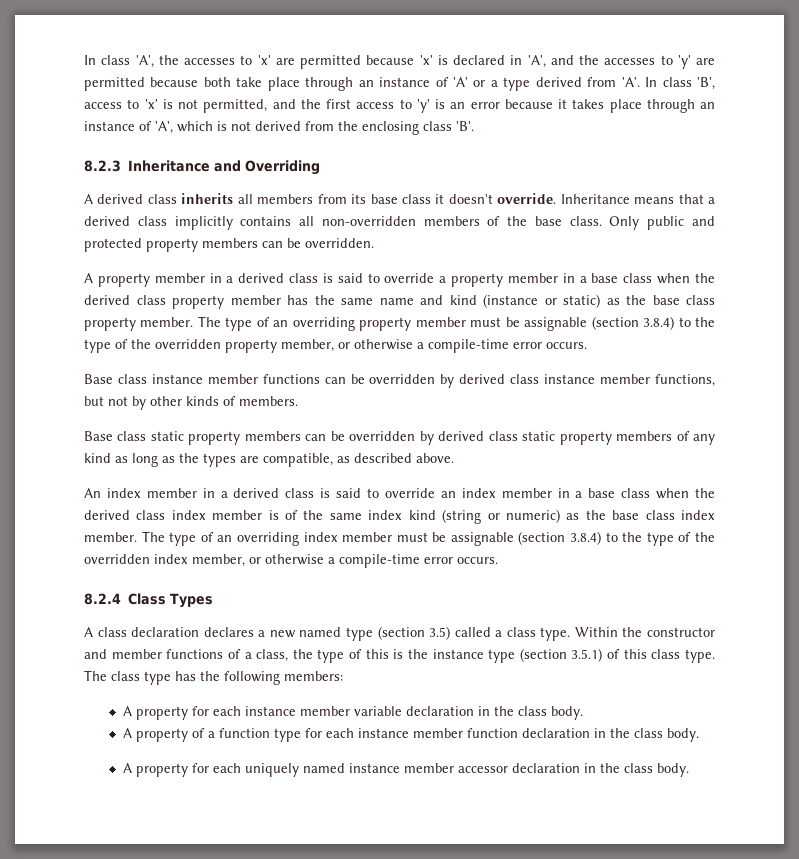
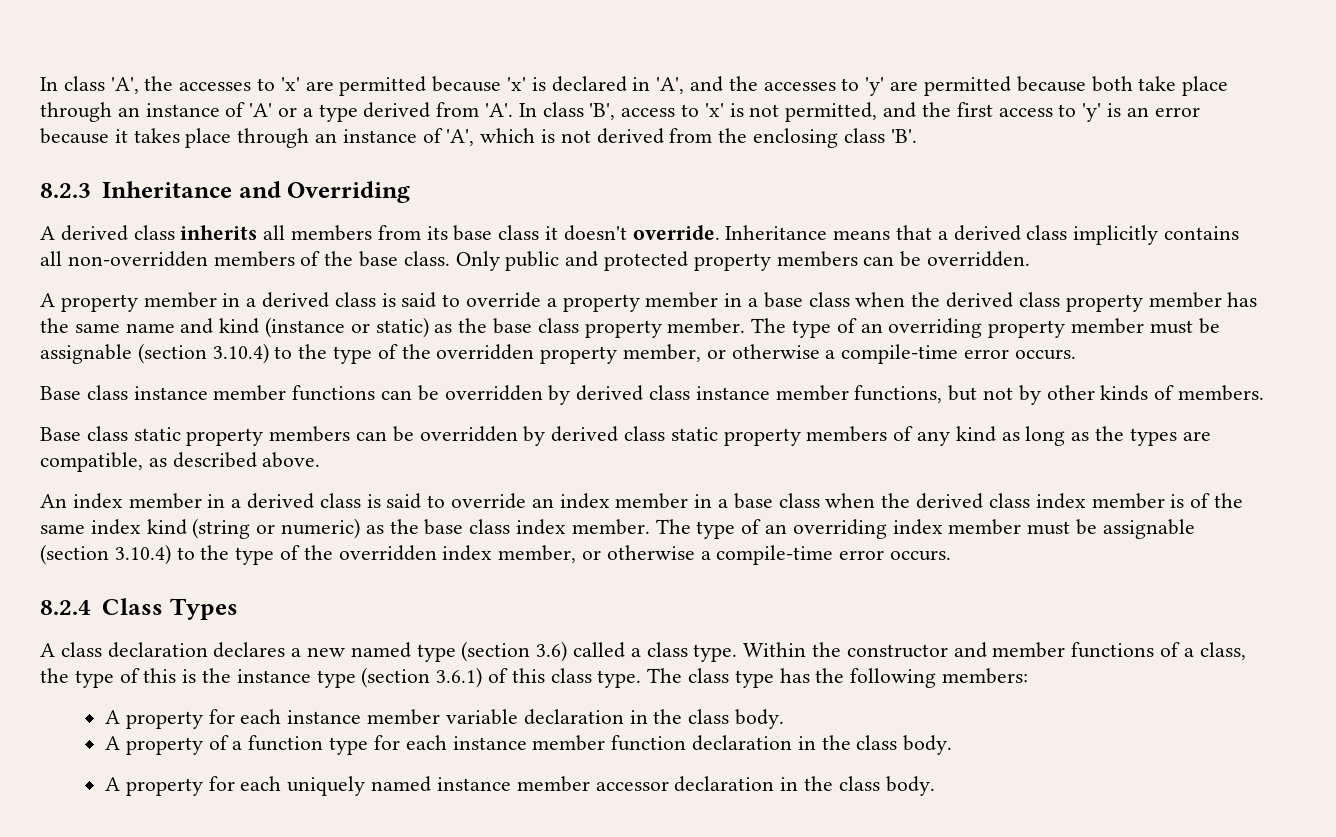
- The type of an overriding property member must be assignable (section 3.8.4) to the type of the overridden property member, or otherwise a compile-time error occurs.
+ The type of an overriding property member must be assignable (section 3.10.4) to the type of the overridden property member, or otherwise a compile-time error occurs.
- The type of an overriding index member must be assignable (section 3.8.4) to the type of the overridden index member, or otherwise a compile-time error occurs.
+ The type of an overriding index member must be assignable (section 3.10.4) to the type of the overridden index member, or otherwise a compile-time error occurs.
- A class declaration declares a new named type (section 3.5) called a class type.
+ A class declaration declares a new named type (section 3.6) called a class type.
- Within the constructor and member functions of a class, the type of this is the instance type (section 3.5.1) of this class type.
+ Within the constructor and member functions of a class, the type of this is the instance type (section 3.6.1) of this class type.

